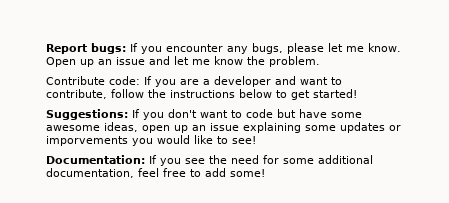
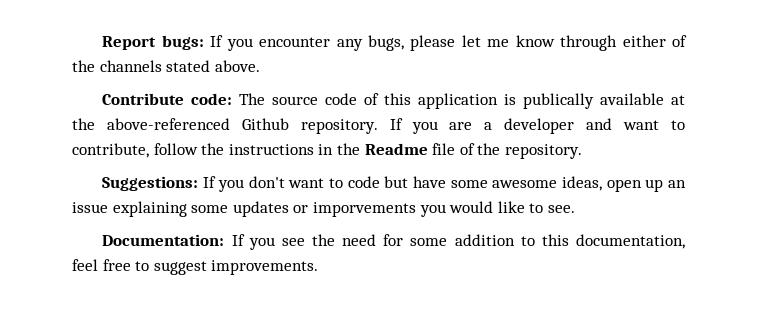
- Report bugs: If you encounter any bugs, please let me know. Open up an issue and let me know the problem.
- Contribute code: If you are a developer and want to contribute, follow the instructions below to get started!
+ Report bugs: If you encounter any bugs, please let me know through either of the channels stated above.
+ Contribute code: The source code of this application is publically available at the above-referenced Github repository. If you are a developer and want to contribute, follow the instructions in the Readme file of the repository.
- Suggestions: If you don't want to code but have some awesome ideas, open up an issue explaining some updates or imporvements you would like to see!
+ Suggestions: If you don't want to code but have some awesome ideas, open up an issue explaining some updates or imporvements you would like to see.
- Documentation: If you see the need for some additional documentation, feel free to add some!
+ Documentation: If you see the need for some addition to this documentation, feel free to suggest improvements.

